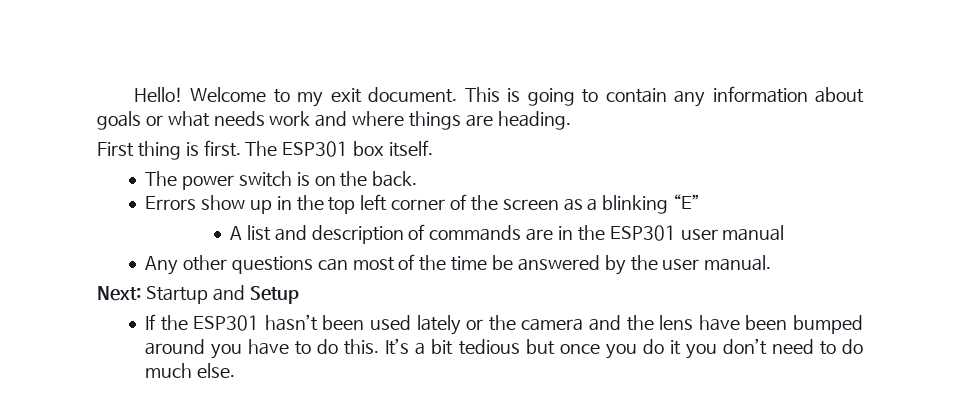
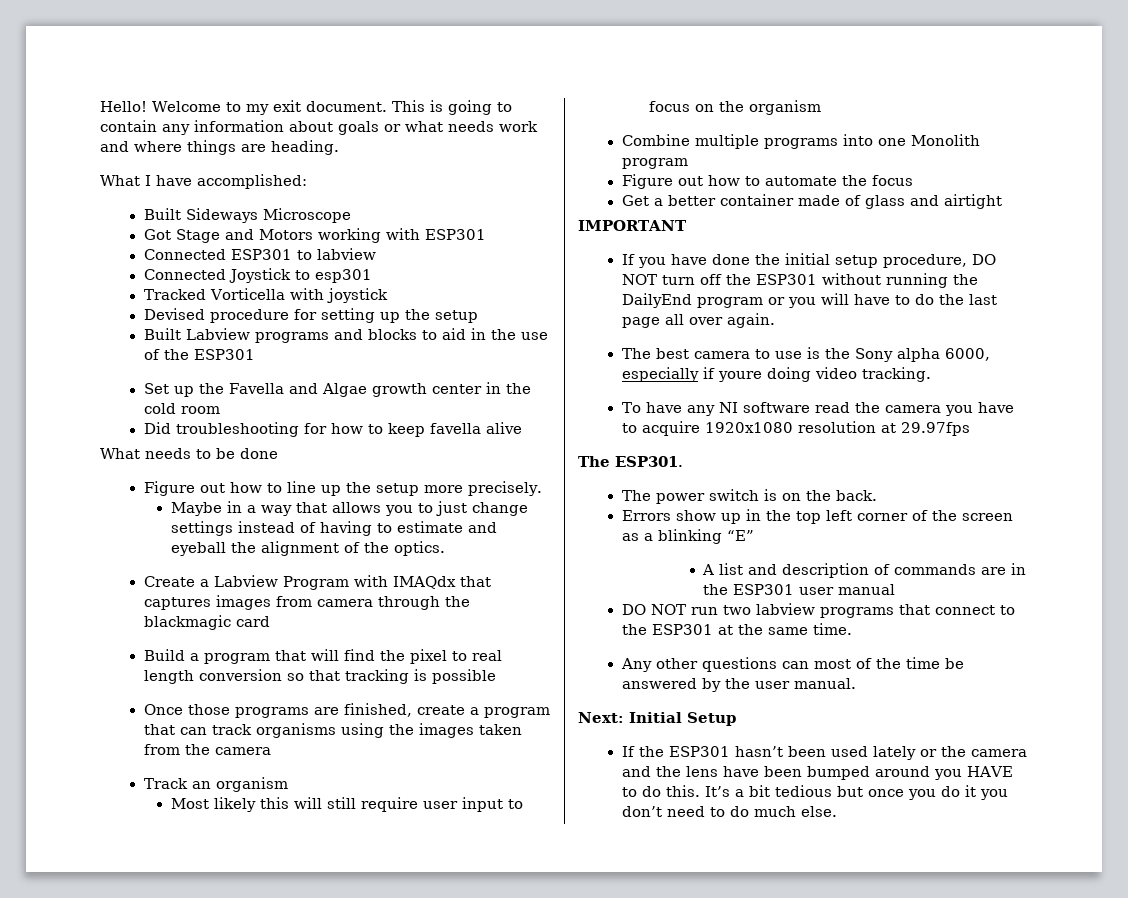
- First thing is first. The ESP301 box itself.
+ What I have accomplished:
+ Built Sideways Microscope
+ Got Stage and Motors working with ESP301
+ Connected ESP301 to labview
+ Connected Joystick to esp301
+ Tracked Vorticella with joystick
+ Devised procedure for setting up the setup
+ Built Labview programs and blocks to aid in the use of the ESP301
+ Set up the Favella and Algae growth center in the cold room
+ Did troubleshooting for how to keep favella alive
+ What needs to be done
+ Figure out how to line up the setup more precisely.
+ Maybe in a way that allows you to just change settings instead of having to estimate and eyeball the alignment of the optics.
+ Create a Labview Program with IMAQdx that captures images from camera through the blackmagic card
+ Build a program that will find the pixel to real length conversion so that tracking is possible
+ Once those programs are finished, create a program that can track organisms using the images taken from the camera
+ Track an organism
+ Most likely this will still require user input to focus on the organism
+ Combine multiple programs into one Monolith program
+ Figure out how to automate the focus
+ Get a better container made of glass and airtight
+ IMPORTANT
+ If you have done the initial setup procedure, DO NOT turn off the ESP301 without running the DailyEnd program or you will have to do the last page all over again.
+ The best camera to use is the Sony alpha 6000, especially if youre doing video tracking.
+ To have any NI software read the camera you have to acquire 1920x1080 resolution at 29.97fps
+ The ESP301.
+ DO NOT run two labview programs that connect to the ESP301 at the same time.
- Next: Startup and Setup
+ Next: Initial Setup
- If the ESP301 hasn’t been used lately or the camera and the lens have been bumped around you have to do this.
+ If the ESP301 hasn’t been used lately or the camera and the lens have been bumped around you HAVE to do this.

